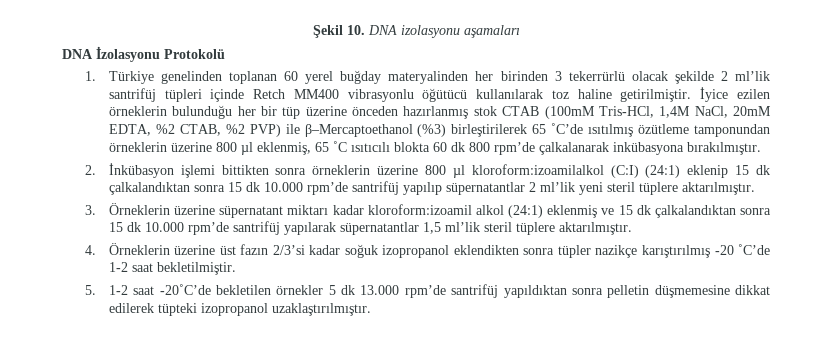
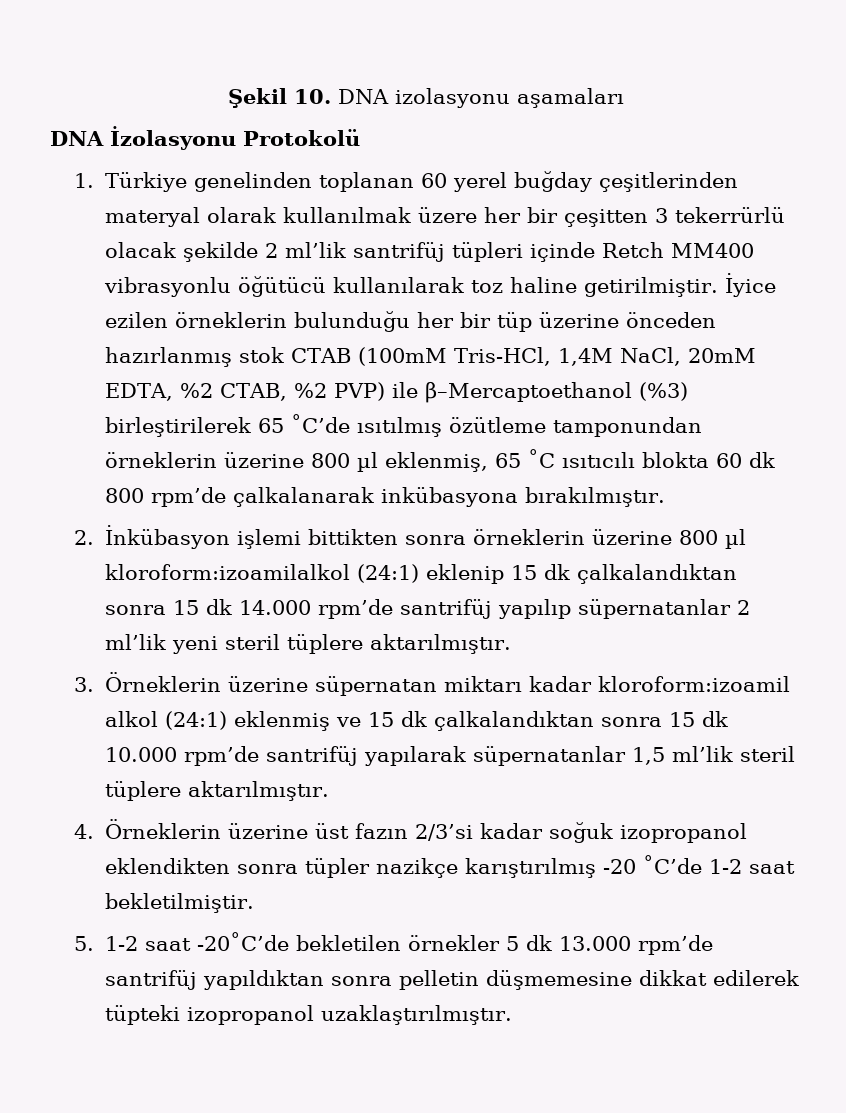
- 1. Türkiye genelinden toplanan 60 yerel buğday materyalinden her birinden 3 tekerrürlü olacak şekilde 2 ml’lik santrifüj tüpleri içinde Retch MM400 vibrasyonlu öğütücü kullanılarak toz haline getirilmiştir.
+ 1. Türkiye genelinden toplanan 60 yerel buğday çeşitlerinden materyal olarak kullanılmak üzere her bir çeşitten 3 tekerrürlü olacak şekilde 2 ml’lik santrifüj tüpleri içinde Retch MM400 vibrasyonlu öğütücü kullanılarak toz haline getirilmiştir.
- 2. İnkübasyon işlemi bittikten sonra örneklerin üzerine 800 µl kloroform:izoamilalkol (C:I) (24:1) eklenip 15 dk çalkalandıktan sonra 15 dk 10.000 rpm’de santrifüj yapılıp süpernatantlar 2 ml’lik yeni steril tüplere aktarılmıştır.
+ 2. İnkübasyon işlemi bittikten sonra örneklerin üzerine 800 µl kloroform:izoamilalkol (24:1) eklenip 15 dk çalkalandıktan sonra 15 dk 14.000 rpm’de santrifüj yapılıp süpernatanlar 2 ml’lik yeni steril tüplere aktarılmıştır.
- 3. Örneklerin üzerine süpernatant miktarı kadar kloroform:izoamil alkol (24:1) eklenmiş ve 15 dk çalkalandıktan sonra 15 dk 10.000 rpm’de santrifüj yapılarak süpernatantlar 1,5 ml’lik steril tüplere aktarılmıştır.
+ 3. Örneklerin üzerine süpernatan miktarı kadar kloroform:izoamil alkol (24:1) eklenmiş ve 15 dk çalkalandıktan sonra 15 dk 10.000 rpm’de santrifüj yapılarak süpernatanlar 1,5 ml’lik steril tüplere aktarılmıştır.

